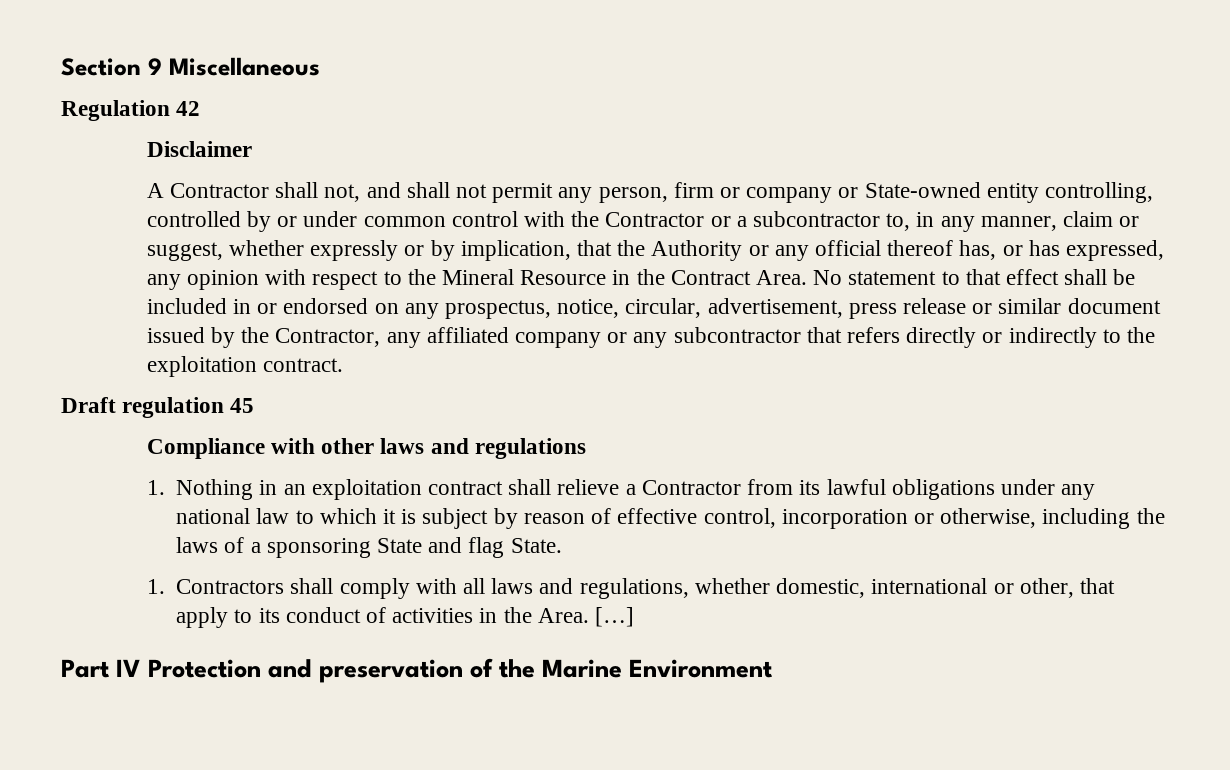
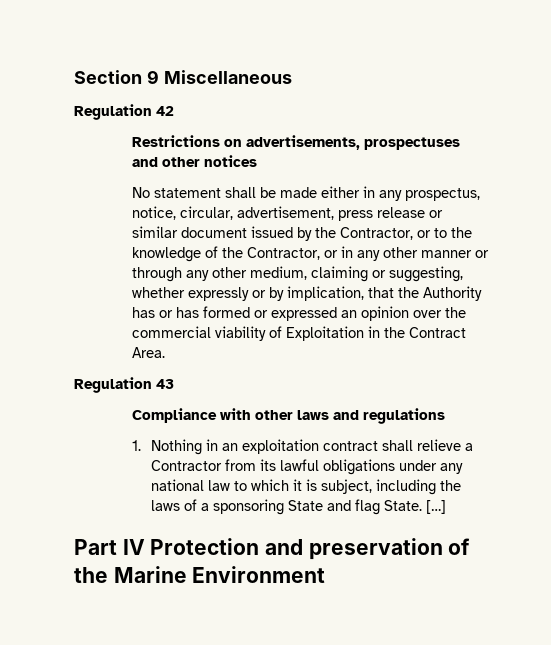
- Disclaimer
- A Contractor shall not, and shall not permit any person, firm or company or State-owned entity controlling, controlled by or under common control with the Contractor or a subcontractor to, in any manner, claim or suggest, whether expressly or by implication, that the Authority or any official thereof has, or has expressed, any opinion with respect to the Mineral Resource in the Contract Area. No statement to that effect shall be included in or endorsed on any prospectus, notice, circular, advertisement, press release or similar document issued by the Contractor, any affiliated company or any subcontractor that refers directly or indirectly to the exploitation contract.
- Draft regulation 45
+ Restrictions on advertisements, prospectuses and other notices
+ No statement shall be made either in any prospectus, notice, circular, advertisement, press release or similar document issued by the Contractor, or to the knowledge of the Contractor, or in any other manner or through any other medium, claiming or suggesting, whether expressly or by implication, that the Authority has or has formed or expressed an opinion over the commercial viability of Exploitation in the Contract Area.
+ Regulation 43
- 1. Nothing in an exploitation contract shall relieve a Contractor from its lawful obligations under any national law to which it is subject by reason of effective control, incorporation or otherwise, including the laws of a sponsoring State and flag State.
- 1. Contractors shall comply with all laws and regulations, whether domestic, international or other, that apply to its conduct of activities in the Area.
+ 1. Nothing in an exploitation contract shall relieve a Contractor from its lawful obligations under any national law to which it is subject, including the laws of a sponsoring State and flag State.

